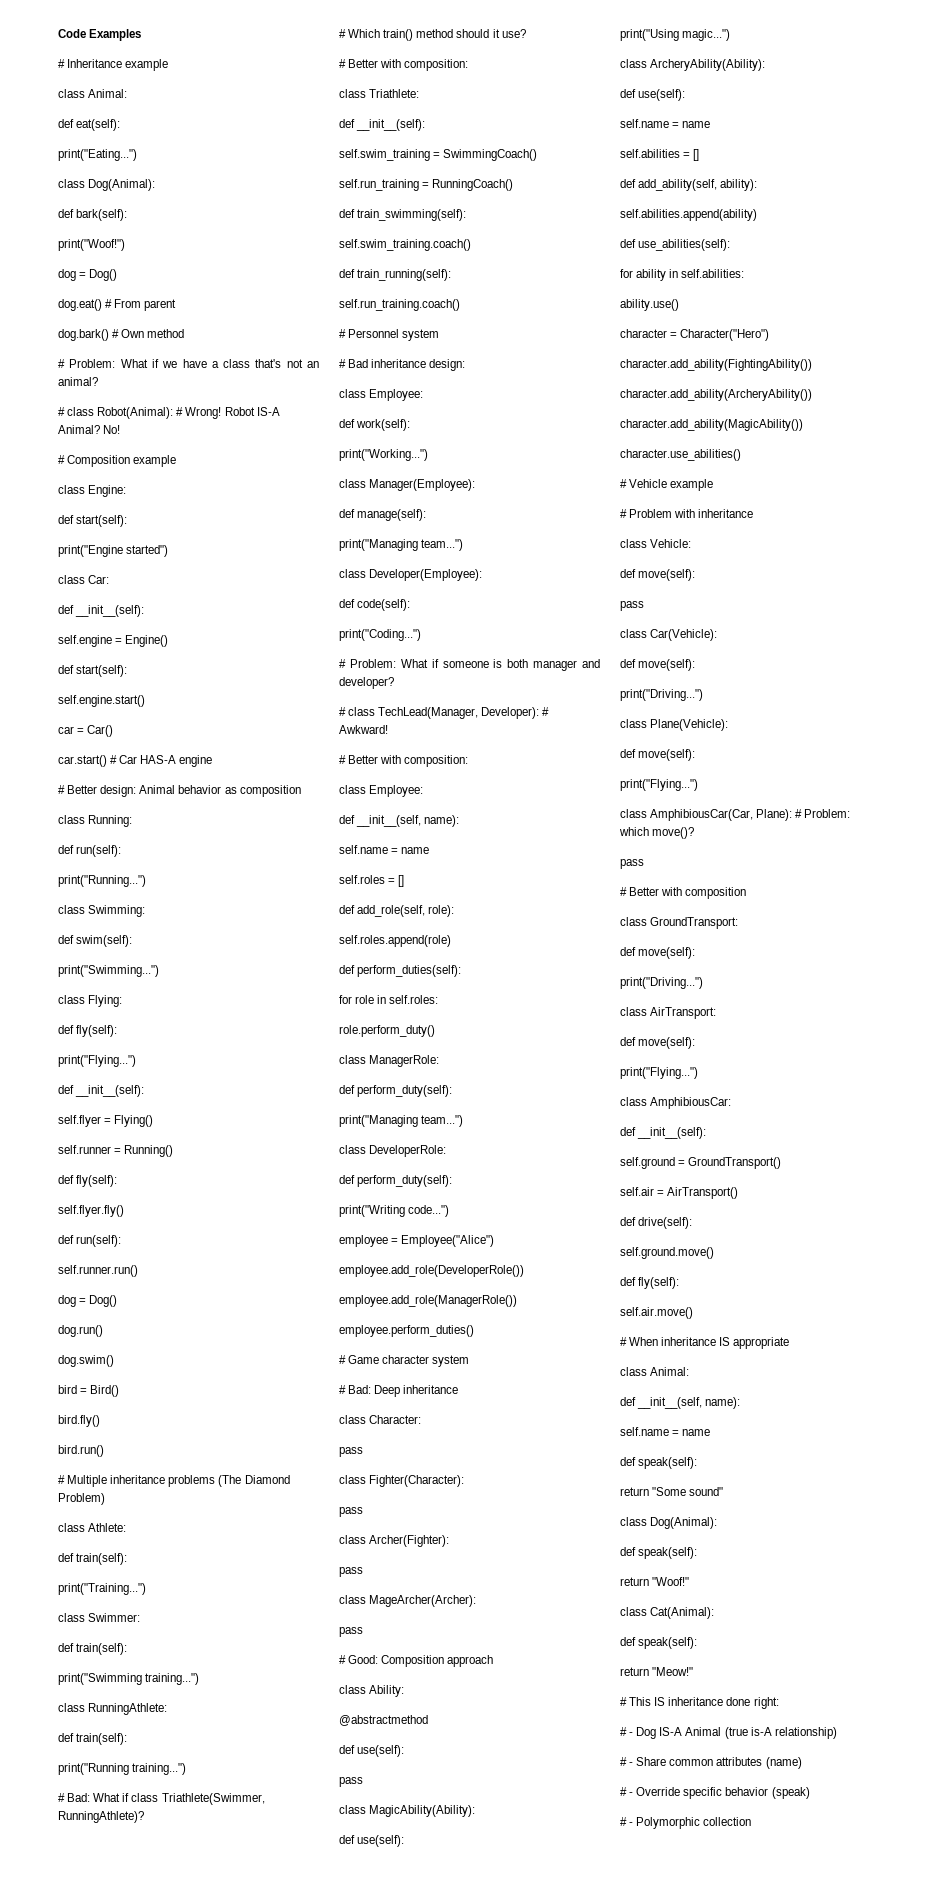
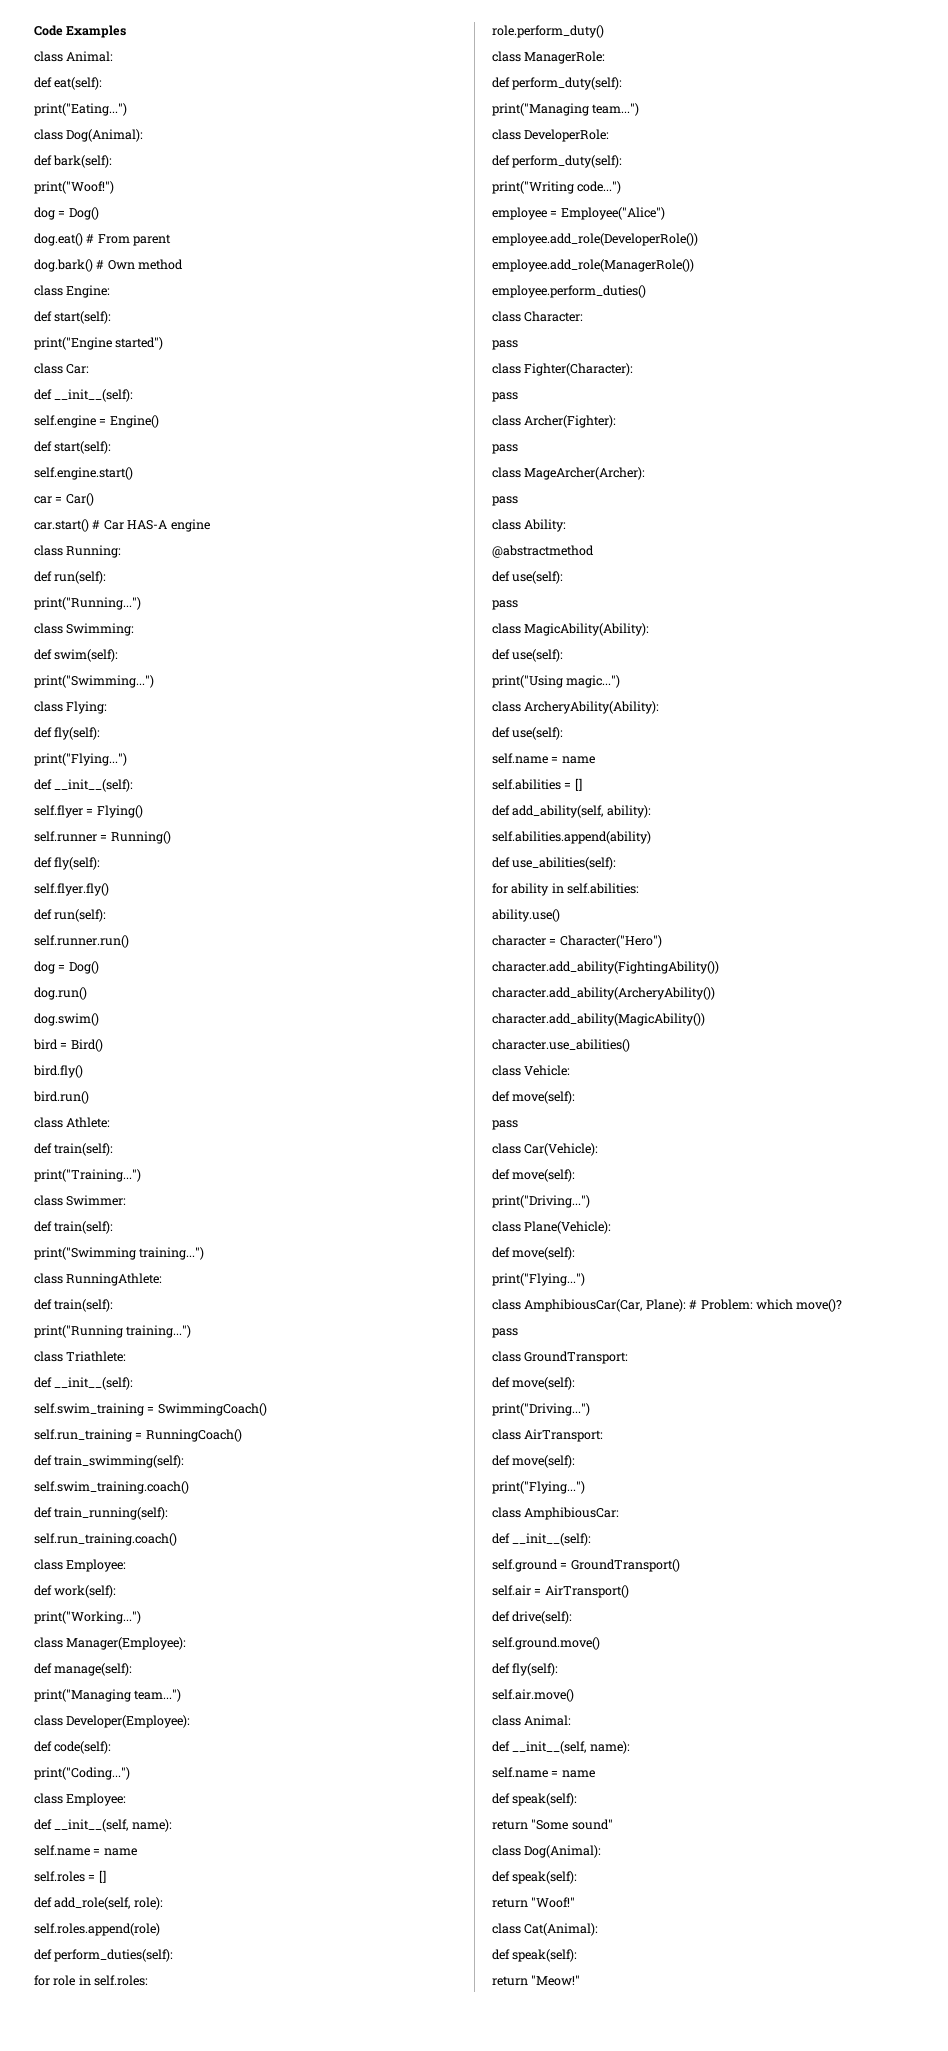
- # Inheritance example
- # Problem: What if we have a class that's not an animal?
- # class Robot(Animal): # Wrong! Robot IS-A Animal? No!
- # Composition example
- # Better design: Animal behavior as composition
- # Multiple inheritance problems (The Diamond Problem)
- # Bad: What if class Triathlete(Swimmer, RunningAthlete)?
- # Which train() method should it use?
- # Better with composition:
- # Personnel system
- # Bad inheritance design:
- # Problem: What if someone is both manager and developer?
- # class TechLead(Manager, Developer): # Awkward!
- # Better with composition:
- # Game character system
- # Bad: Deep inheritance
- # Good: Composition approach
- # Vehicle example
- # Problem with inheritance
- # Better with composition
- # When inheritance IS appropriate
- # This IS inheritance done right:
- # - Dog IS-A Animal (true is-A relationship)
- # - Share common attributes (name)
- # - Override specific behavior (speak)
- # - Polymorphic collection

